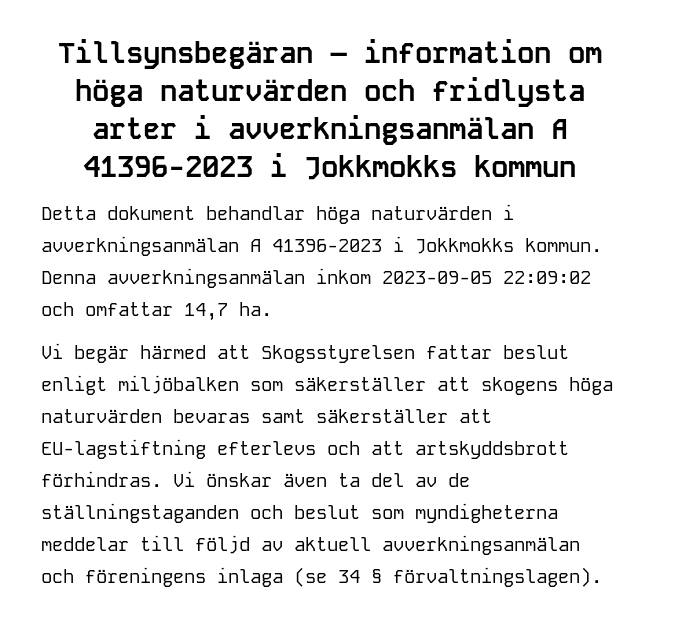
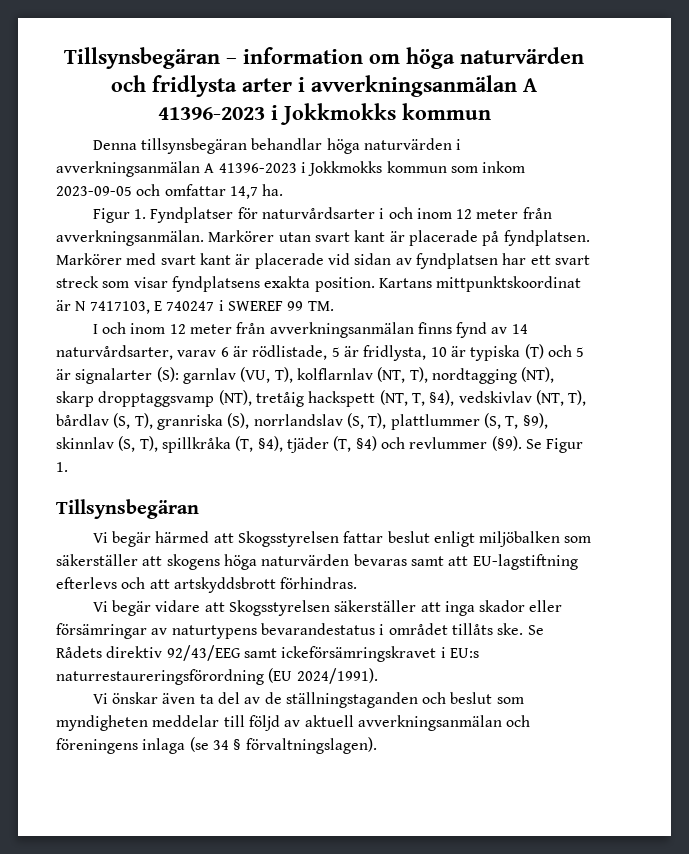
- Detta dokument behandlar höga naturvärden i avverkningsanmälan A 41396-2023 i Jokkmokks kommun. Denna avverkningsanmälan inkom 2023-09-05 22:09:02 och omfattar 14,7 ha.
+ Denna tillsynsbegäran behandlar höga naturvärden i avverkningsanmälan A 41396-2023 i Jokkmokks kommun som inkom 2023-09-05 och omfattar 14,7 ha.
+ Figur 1. Fyndplatser för naturvårdsarter i och inom 12 meter från avverkningsanmälan. Markörer utan svart kant är placerade på fyndplatsen. Markörer med svart kant är placerade vid sidan av fyndplatsen har ett svart streck som visar fyndplatsens exakta position. Kartans mittpunktskoordinat är N 7417103, E 740247 i SWEREF 99 TM.
+ I och inom 12 meter från avverkningsanmälan finns fynd av 14 naturvårdsarter, varav 6 är rödlistade, 5 är fridlysta, 10 är typiska (T) och 5 är signalarter (S): garnlav (VU, T), kolflarnlav (NT, T), nordtagging (NT), skarp dropptaggsvamp (NT), tretåig hackspett (NT, T, §4), vedskivlav (NT, T), bårdlav (S, T), granriska (S), norrlandslav (S, T), plattlummer (S, T, §9), skinnlav (S, T), spillkråka (T, §4), tjäder (T, §4) och revlummer (§9). Se Figur 1.
+ Tillsynsbegäran
- Vi begär härmed att Skogsstyrelsen fattar beslut enligt miljöbalken som säkerställer att skogens höga naturvärden bevaras samt säkerställer att EU-lagstiftning efterlevs och att artskyddsbrott förhindras. Vi önskar även ta del av de ställningstaganden och beslut som myndigheterna meddelar till följd av aktuell avverkningsanmälan och föreningens inlaga (se 34 § förvaltningslagen).
+ Vi begär härmed att Skogsstyrelsen fattar beslut enligt miljöbalken som säkerställer att skogens höga naturvärden bevaras samt att EU-lagstiftning efterlevs och att artskyddsbrott förhindras.
+ Vi begär vidare att Skogsstyrelsen säkerställer att inga skador eller försämringar av naturtypens bevarandestatus i området tillåts ske. Se Rådets direktiv 92/43/EEG samt ickeförsämringskravet i EU:s naturrestaureringsförordning (EU 2024/1991).
+ Vi önskar även ta del av de ställningstaganden och beslut som myndigheten meddelar till följd av aktuell avverkningsanmälan och föreningens inlaga (se 34 § förvaltningslagen).

